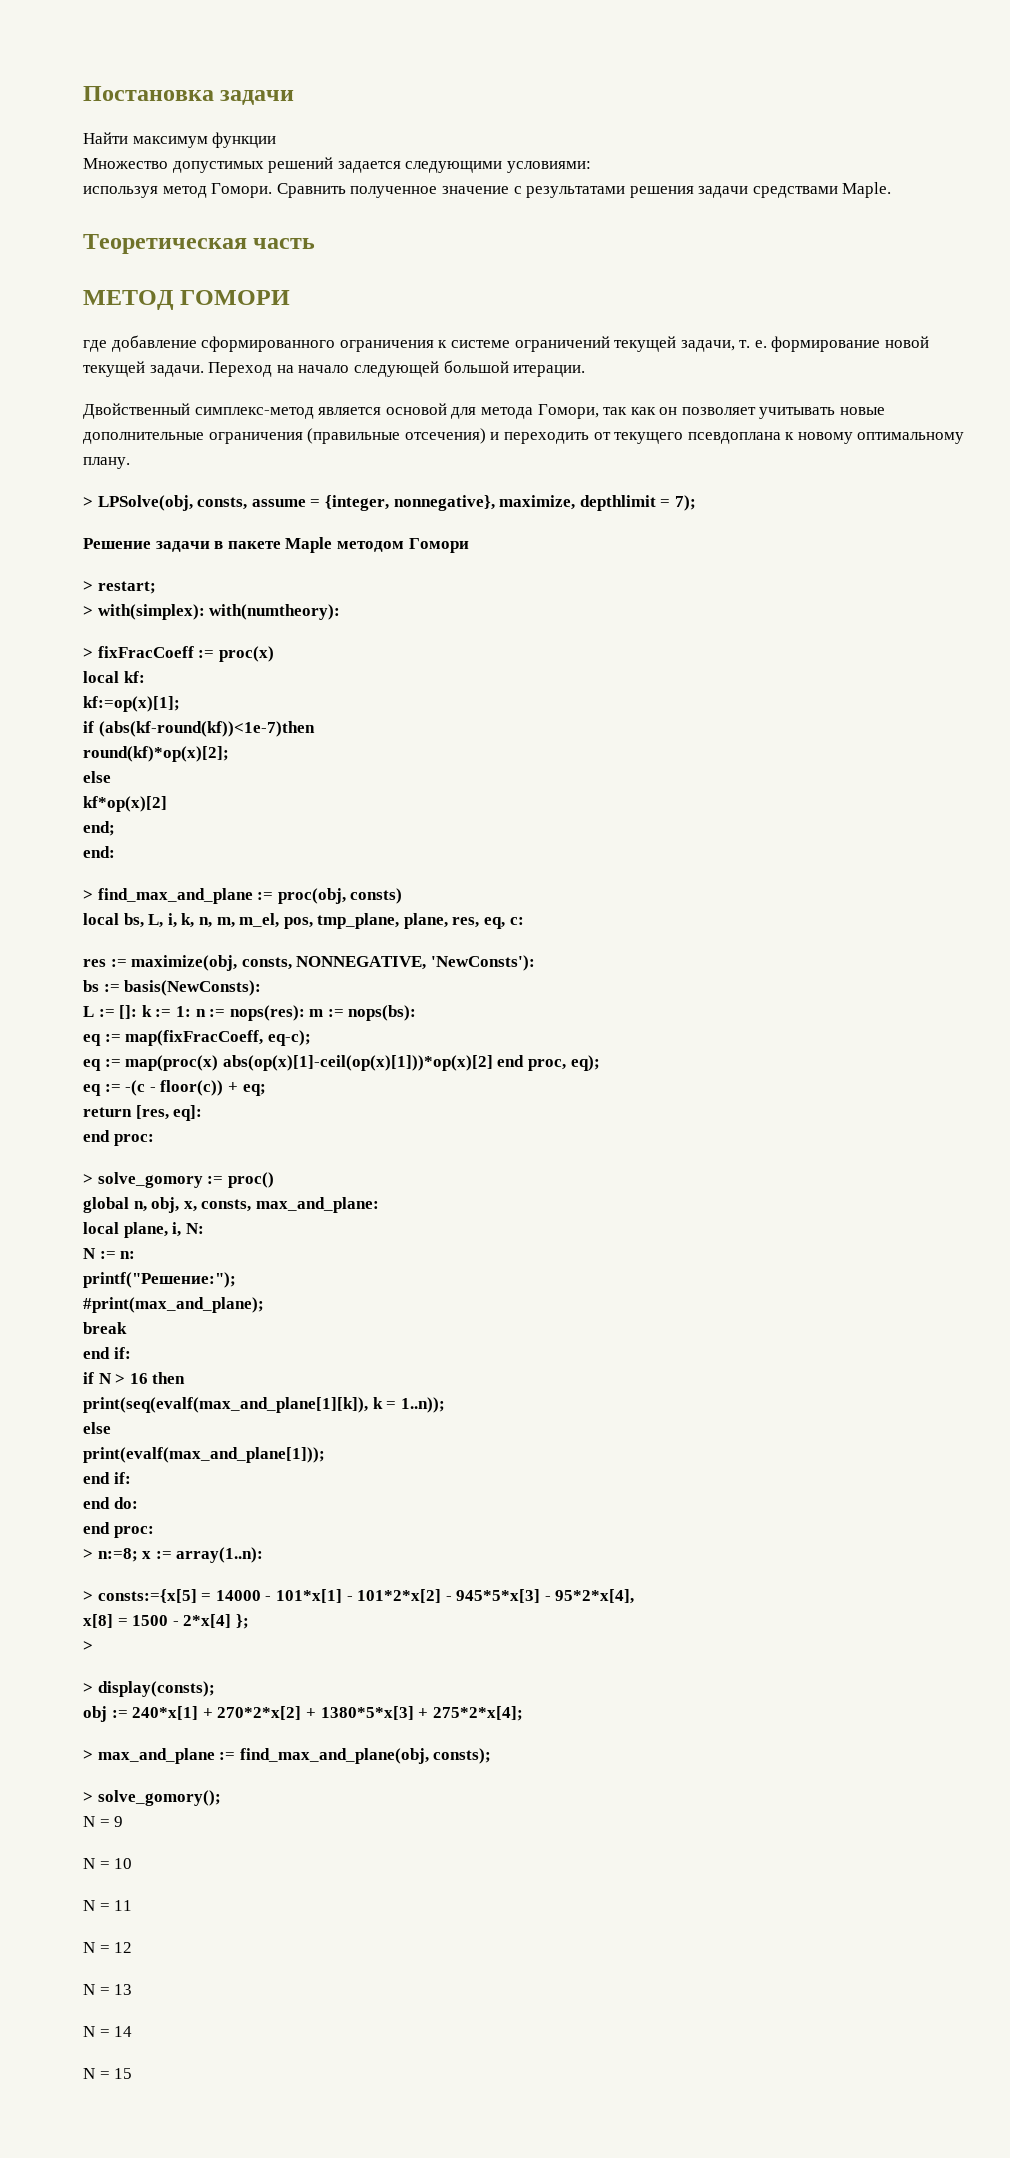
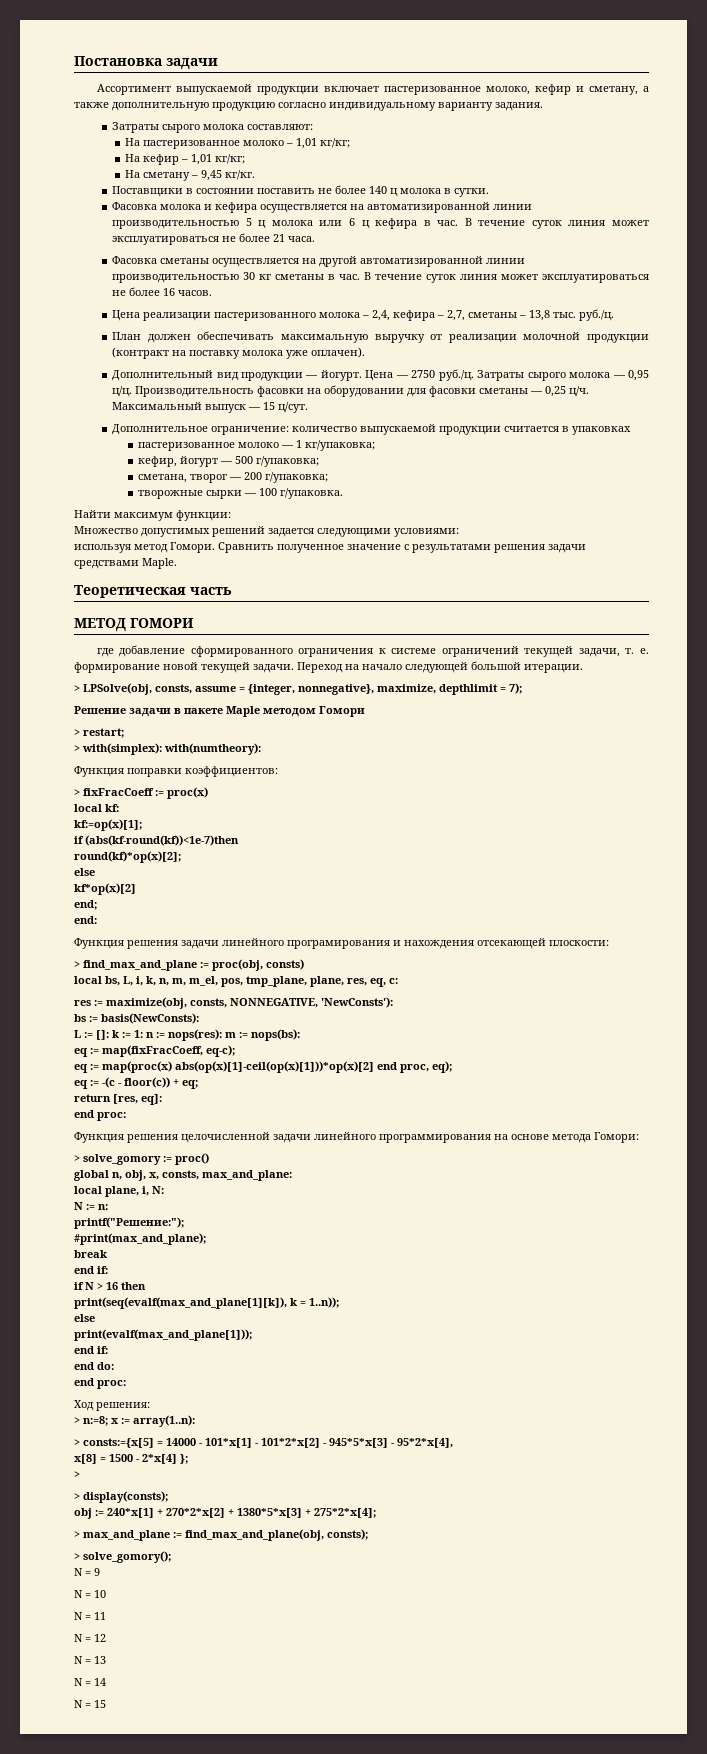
+ Ассортимент выпускаемой продукции включает пастеризованное молоко, кефир и сметану, а также дополнительную продукцию согласно индивидуальному варианту задания.
+ Затраты сырого молока составляют:
+ На пастеризованное молоко – 1,01 кг/кг;
+ На кефир – 1,01 кг/кг;
+ На сметану – 9,45 кг/кг.
+ Поставщики в состоянии поставить не более 140 ц молока в сутки.
+ Фасовка молока и кефира осуществляется на автоматизированной линии производительностью 5 ц молока или 6 ц кефира в час. В течение суток линия может эксплуатироваться не более 21 часа.
+ Фасовка сметаны осуществляется на другой автоматизированной линии производительностью 30 кг сметаны в час. В течение суток линия может эксплуатироваться не более 16 часов.
+ Цена реализации пастеризованного молока – 2,4, кефира – 2,7, сметаны – 13,8 тыс. руб./ц.
+ План должен обеспечивать максимальную выручку от реализации молочной продукции (контракт на поставку молока уже оплачен).
+ Дополнительный вид продукции — йогурт. Цена — 2750 руб./ц. Затраты сырого молока — 0,95 ц/ц. Производительность фасовки на оборудовании для фасовки сметаны — 0,25 ц/ч. Максимальный выпуск — 15 ц/сут.
+ Дополнительное ограничение: количество выпускаемой продукции считается в упаковках
+ пастеризованное молоко — 1 кг/упаковка;
+ кефир, йогурт — 500 г/упаковка;
+ сметана, творог — 200 г/упаковка;
+ творожные сырки — 100 г/упаковка.
- Найти максимум функции
+ Найти максимум функции:
- Двойственный симплекс-метод является основой для метода Гомори, так как он позволяет учитывать новые дополнительные ограничения (правильные отсечения) и переходить от текущего псевдоплана к новому оптимальному плану.
+ Функция поправки коэффициентов:
+ Функция решения задачи линейного програмирования и нахождения отсекающей плоскости:
+ Функция решения целочисленной задачи линейного программирования на основе метода Гомори:
+ Ход решения:

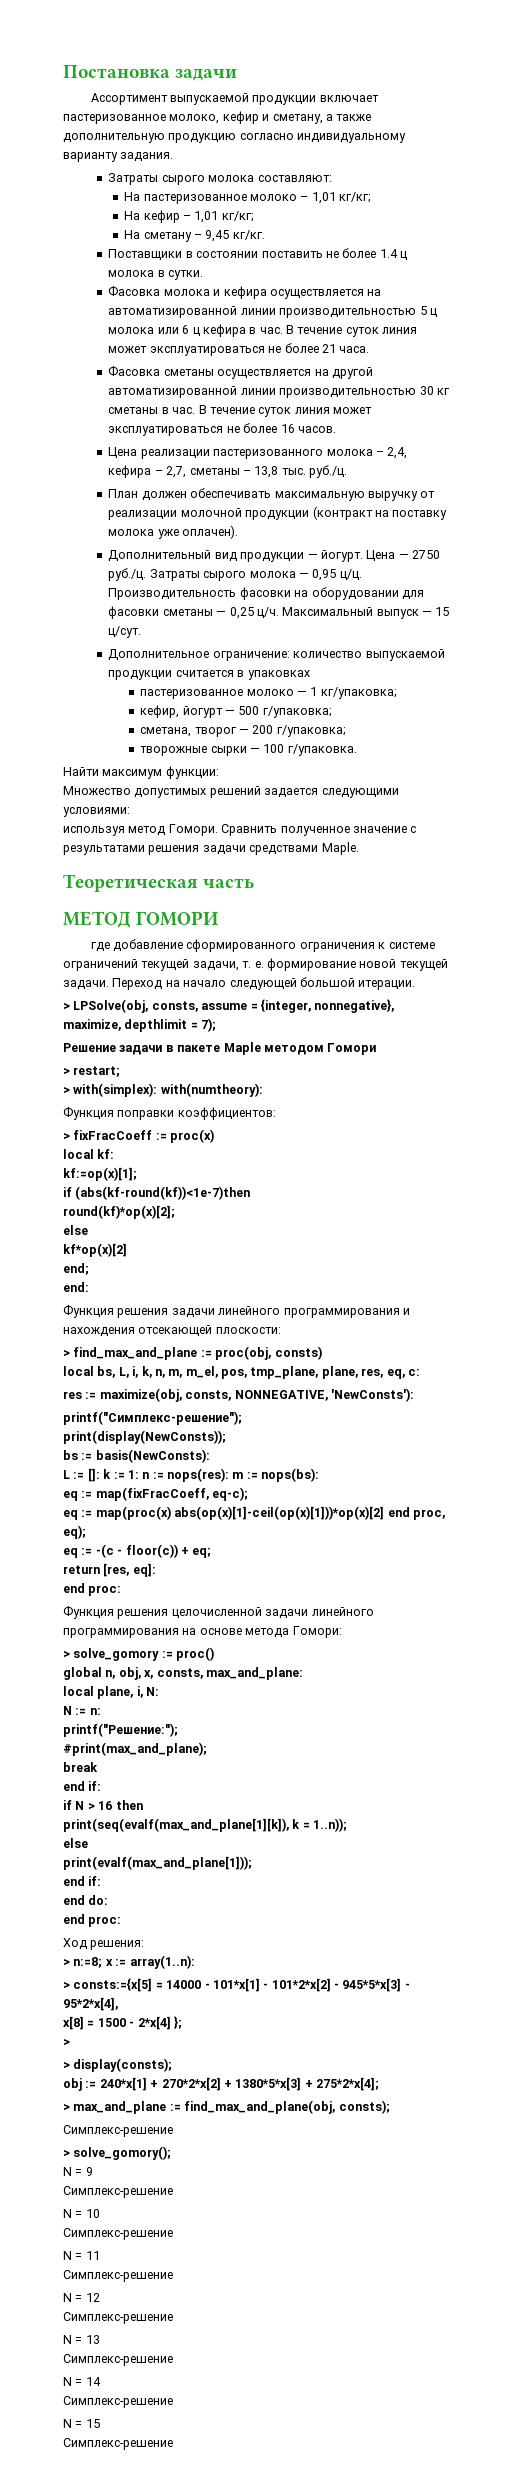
- Поставщики в состоянии поставить не более 140 ц молока в сутки.
+ Поставщики в состоянии поставить не более 1.4 ц молока в сутки.
- Функция решения задачи линейного програмирования и нахождения отсекающей плоскости:
+ Функция решения задачи линейного программирования и нахождения отсекающей плоскости:
+ printf("Симплекс-решение");
+ print(display(NewConsts));
  > max_and_plane := find_max_and_plane(obj, consts);
+ Симплекс-решение
  N = 9
+ Симплекс-решение
  N = 10
+ Симплекс-решение
  N = 11
+ Симплекс-решение
  N = 12
+ Симплекс-решение
  N = 13
+ Симплекс-решение
  N = 14
+ Симплекс-решение
  N = 15
+ Симплекс-решение

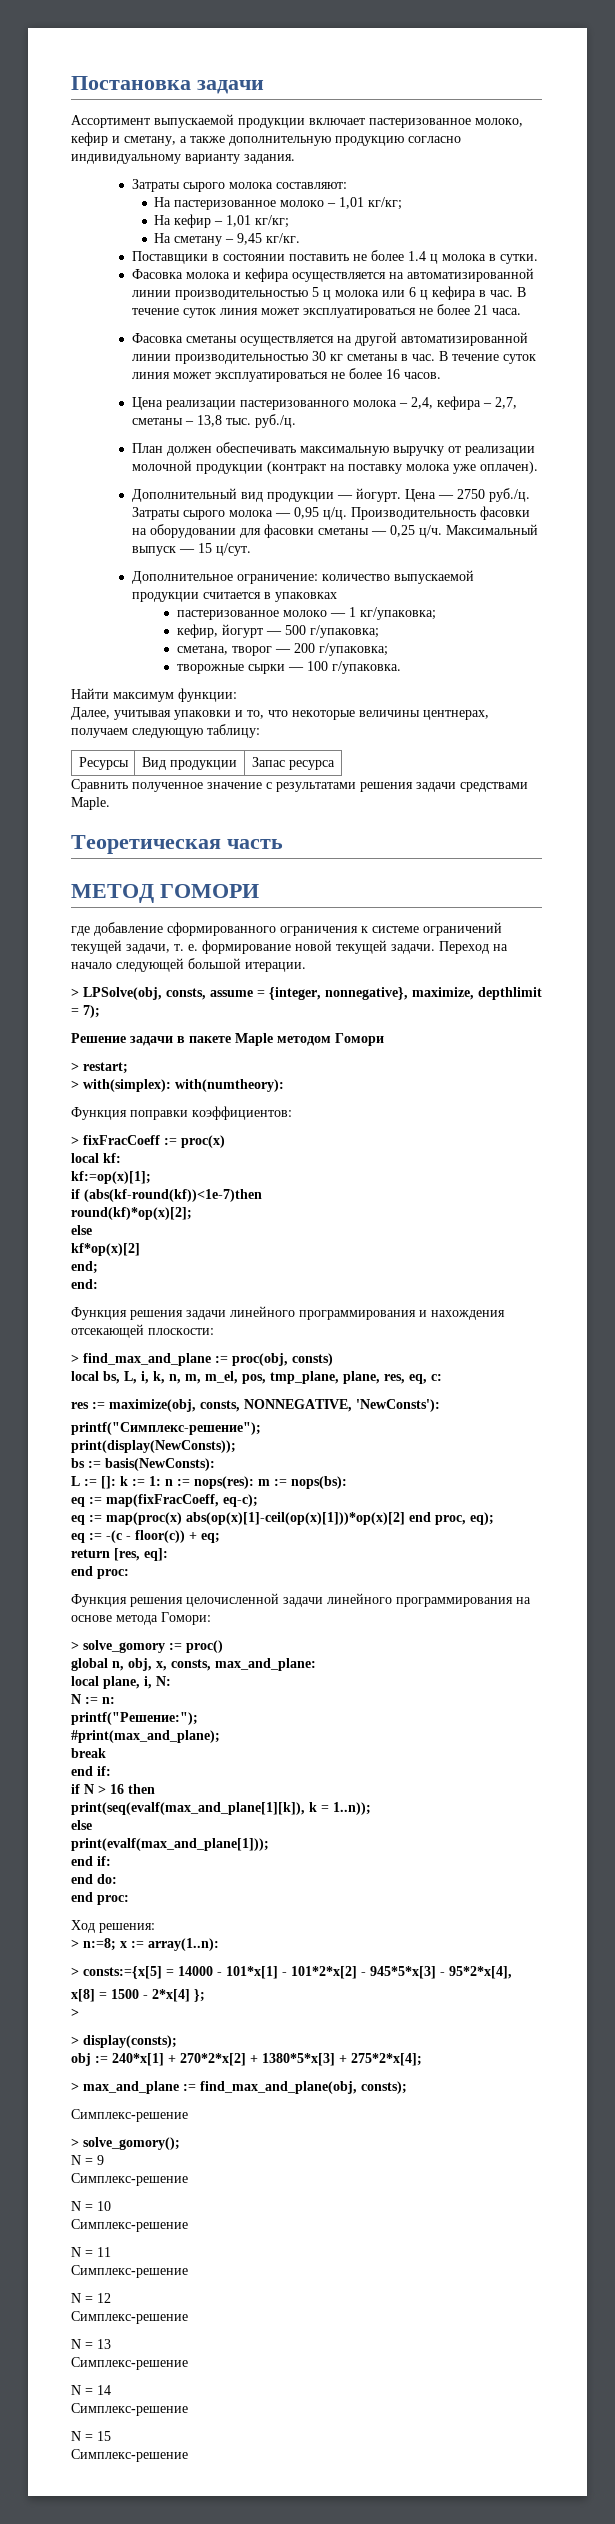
- Множество допустимых решений задается следующими условиями:
- используя метод Гомори. Сравнить полученное значение с результатами решения задачи средствами Maple.
+ Далее, учитывая упаковки и то, что некоторые величины центнерах, получаем следующую таблицу:
+ Ресурсы | Вид продукции | Запас ресурса
+ Сравнить полученное значение с результатами решения задачи средствами Maple.

